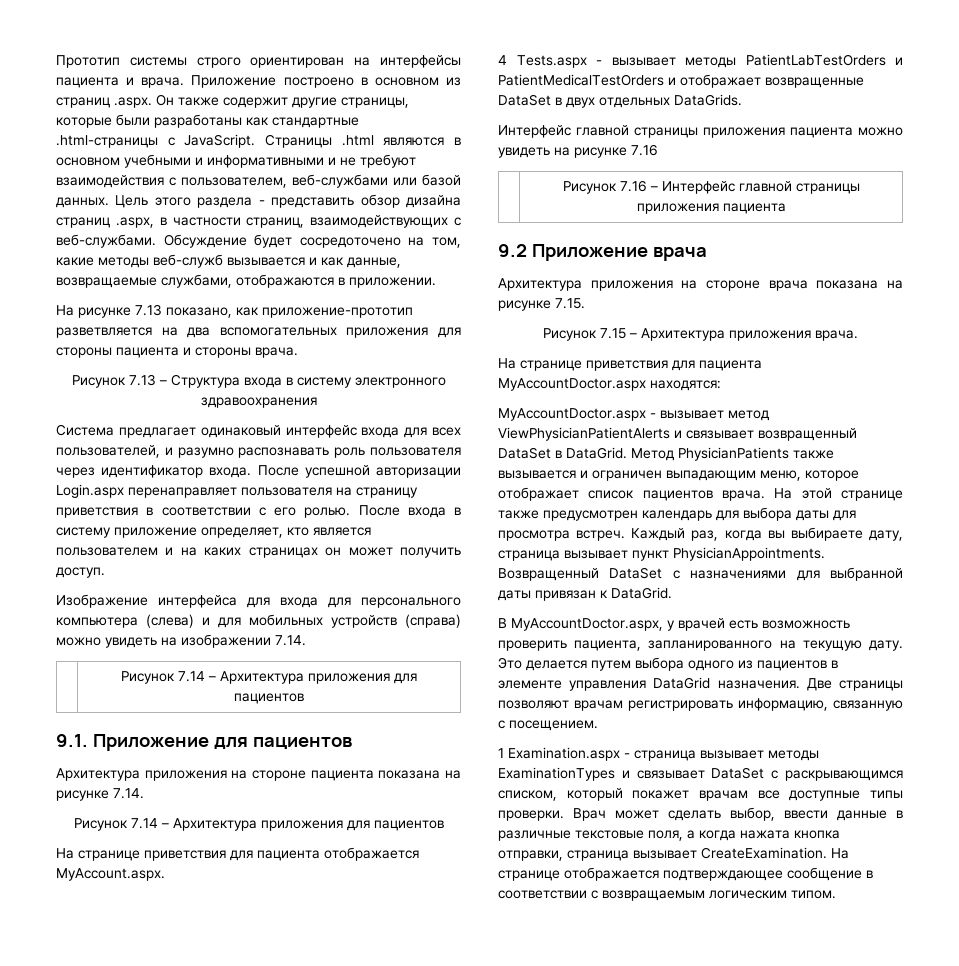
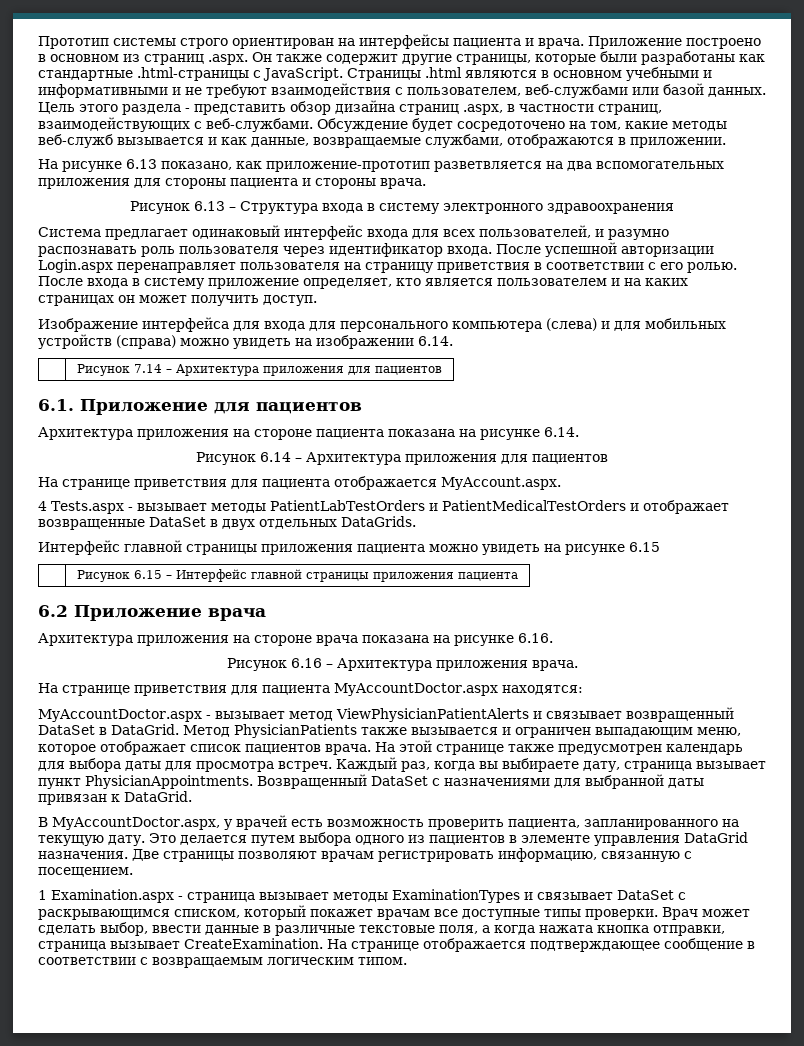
- На рисунке 7.13 показано, как приложение-прототип разветвляется на два вспомогательных приложения для стороны пациента и стороны врача.
+ На рисунке 6.13 показано, как приложение-прототип разветвляется на два вспомогательных приложения для стороны пациента и стороны врача.
- Рисунок 7.13 – Структура входа в систему электронного здравоохранения
+ Рисунок 6.13 – Структура входа в систему электронного здравоохранения
- Изображение интерфейса для входа для персонального компьютера (слева) и для мобильных устройств (справа) можно увидеть на изображении 7.14.
+ Изображение интерфейса для входа для персонального компьютера (слева) и для мобильных устройств (справа) можно увидеть на изображении 6.14.
  | Рисунок 7.14 – Архитектура приложения для пациентов
- 9.1. Приложение для пациентов
+ 6.1. Приложение для пациентов
- Архитектура приложения на стороне пациента показана на рисунке 7.14.
- Рисунок 7.14 – Архитектура приложения для пациентов
+ Архитектура приложения на стороне пациента показана на рисунке 6.14.
+ Рисунок 6.14 – Архитектура приложения для пациентов
- Интерфейс главной страницы приложения пациента можно увидеть на рисунке 7.16
- | Рисунок 7.16 – Интерфейс главной страницы приложения пациента
+ Интерфейс главной страницы приложения пациента можно увидеть на рисунке 6.15
+ | Рисунок 6.15 – Интерфейс главной страницы приложения пациента
- 9.2 Приложение врача
+ 6.2 Приложение врача
- Архитектура приложения на стороне врача показана на рисунке 7.15.
- Рисунок 7.15 – Архитектура приложения врача.
+ Архитектура приложения на стороне врача показана на рисунке 6.16.
+ Рисунок 6.16 – Архитектура приложения врача.

